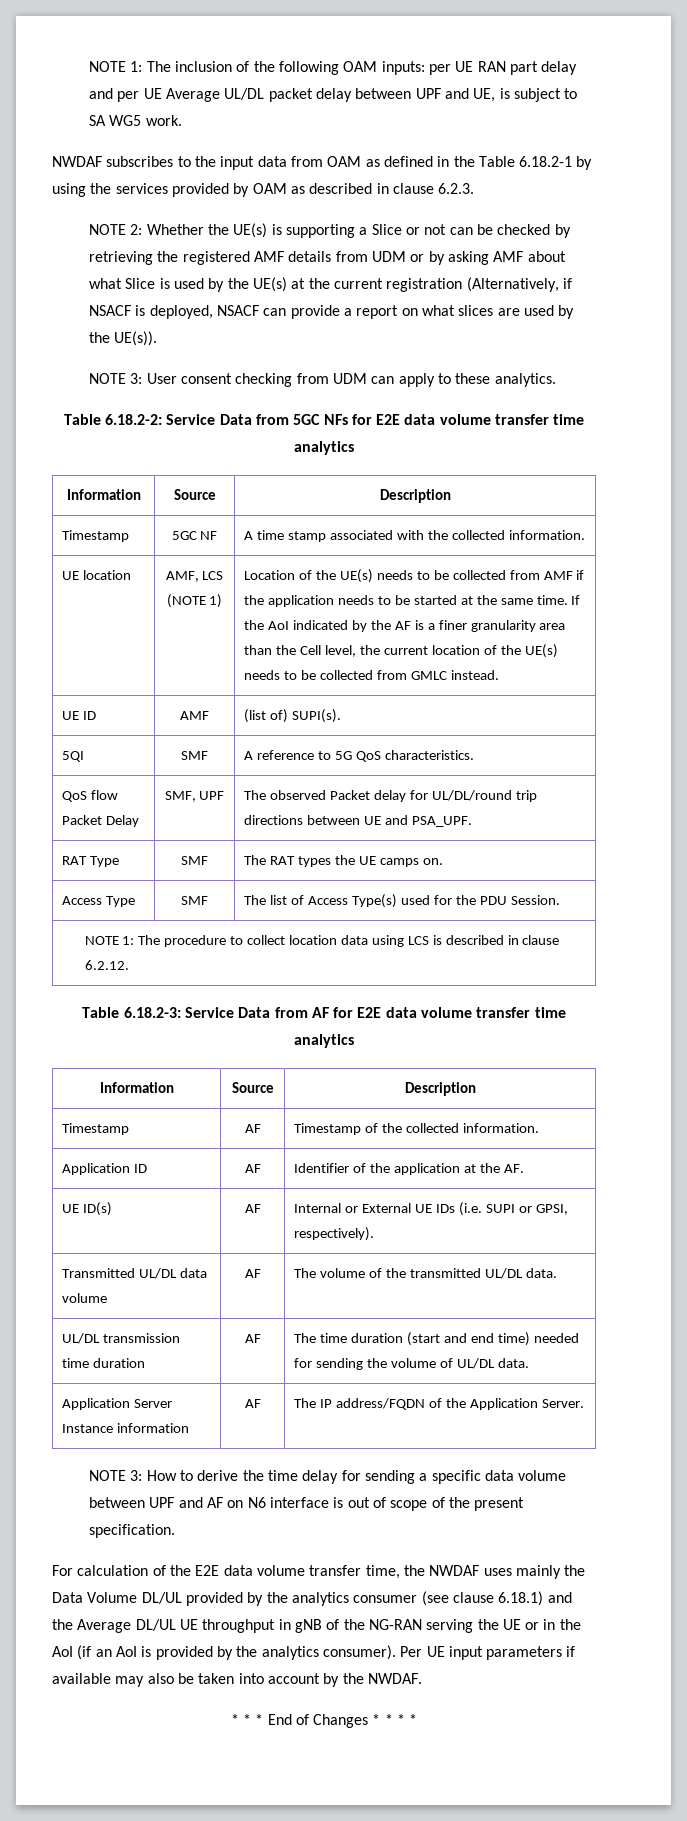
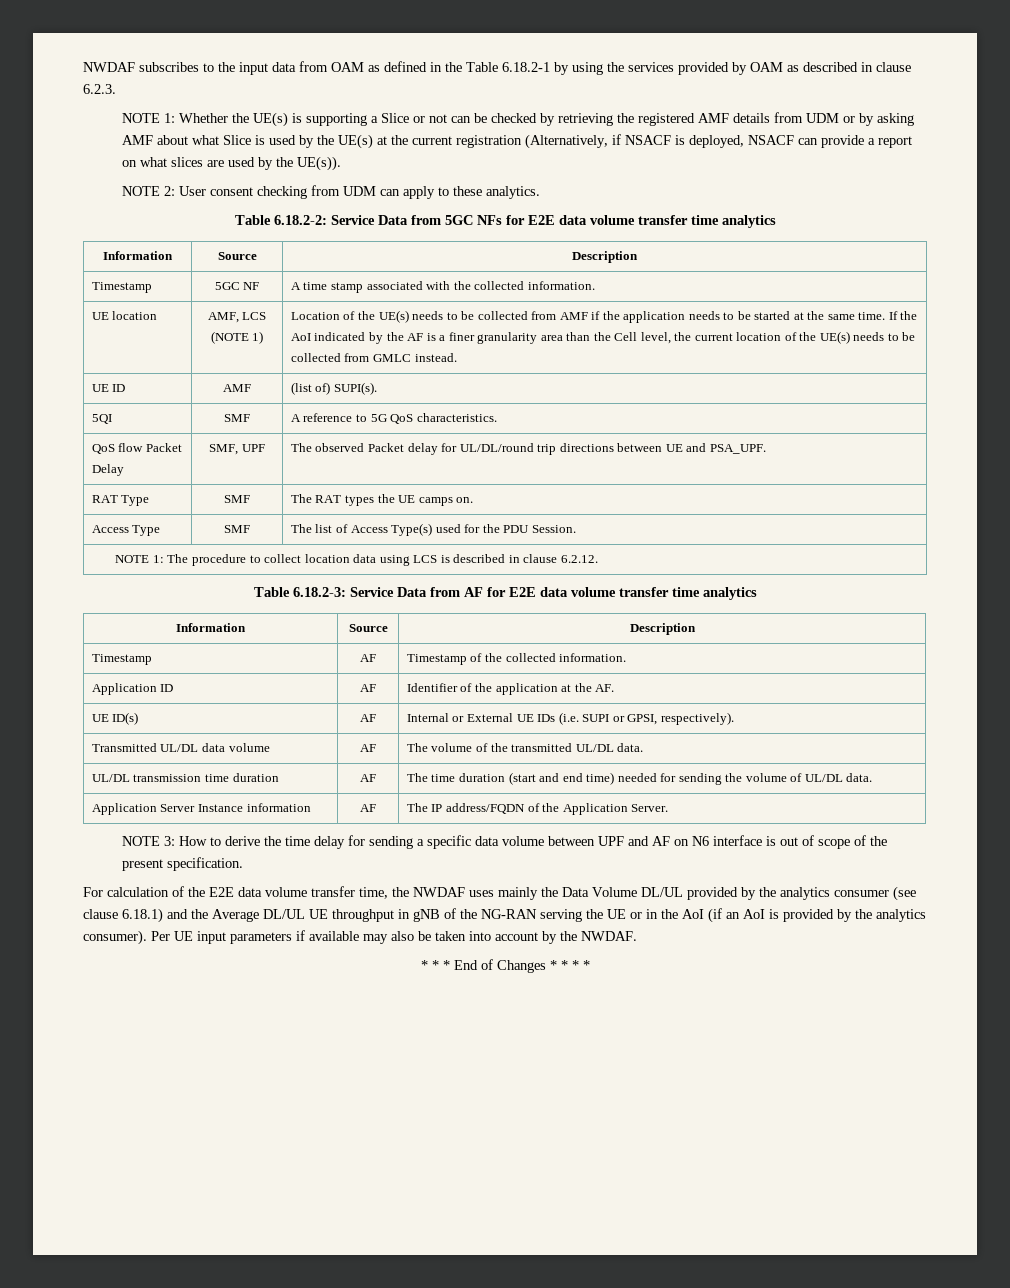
- NOTE 1: The inclusion of the following OAM inputs: per UE RAN part delay and per UE Average UL/DL packet delay between UPF and UE, is subject to SA WG5 work.
- NOTE 2: Whether the UE(s) is supporting a Slice or not can be checked by retrieving the registered AMF details from UDM or by asking AMF about what Slice is used by the UE(s) at the current registration (Alternatively, if NSACF is deployed, NSACF can provide a report on what slices are used by the UE(s)).
+ NOTE 1: Whether the UE(s) is supporting a Slice or not can be checked by retrieving the registered AMF details from UDM or by asking AMF about what Slice is used by the UE(s) at the current registration (Alternatively, if NSACF is deployed, NSACF can provide a report on what slices are used by the UE(s)).
- NOTE 3: User consent checking from UDM can apply to these analytics.
+ NOTE 2: User consent checking from UDM can apply to these analytics.

